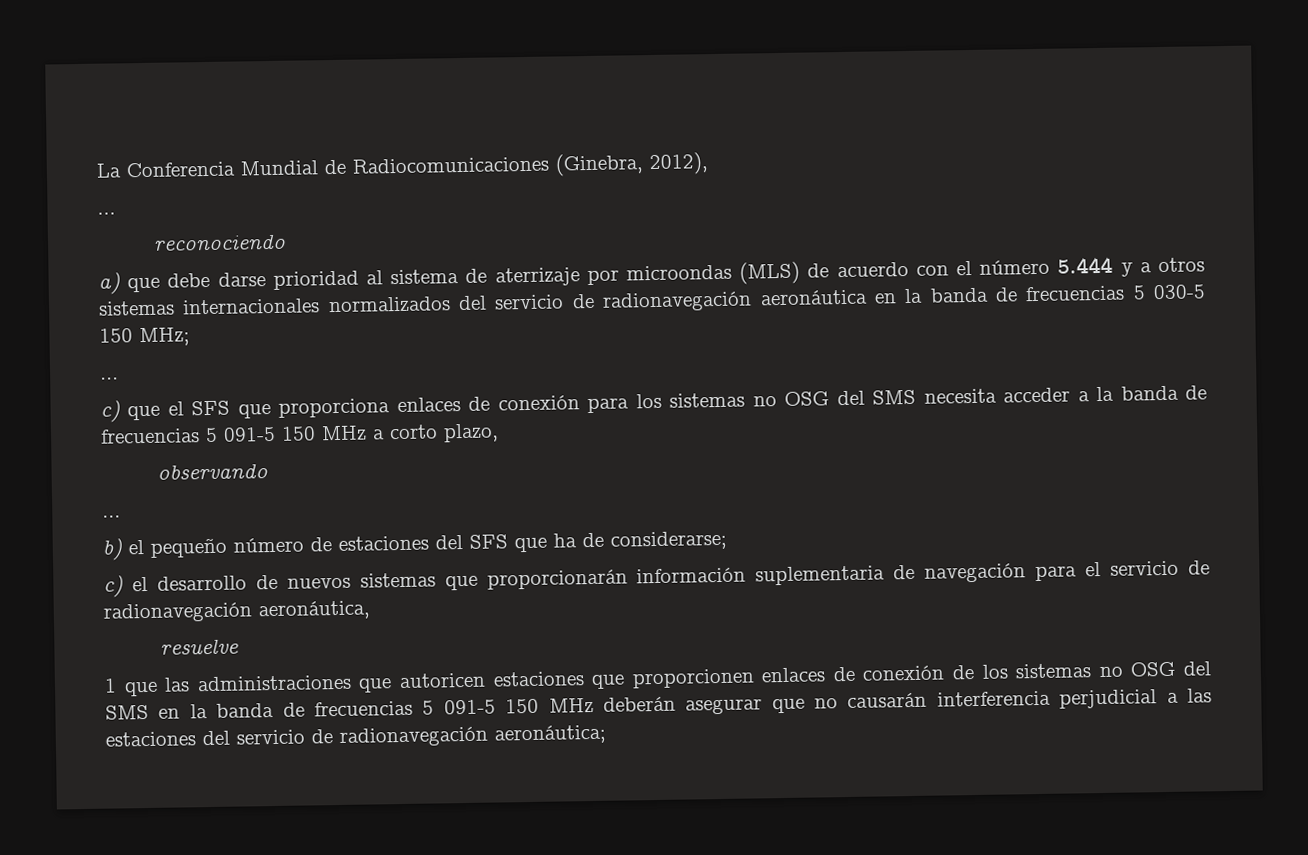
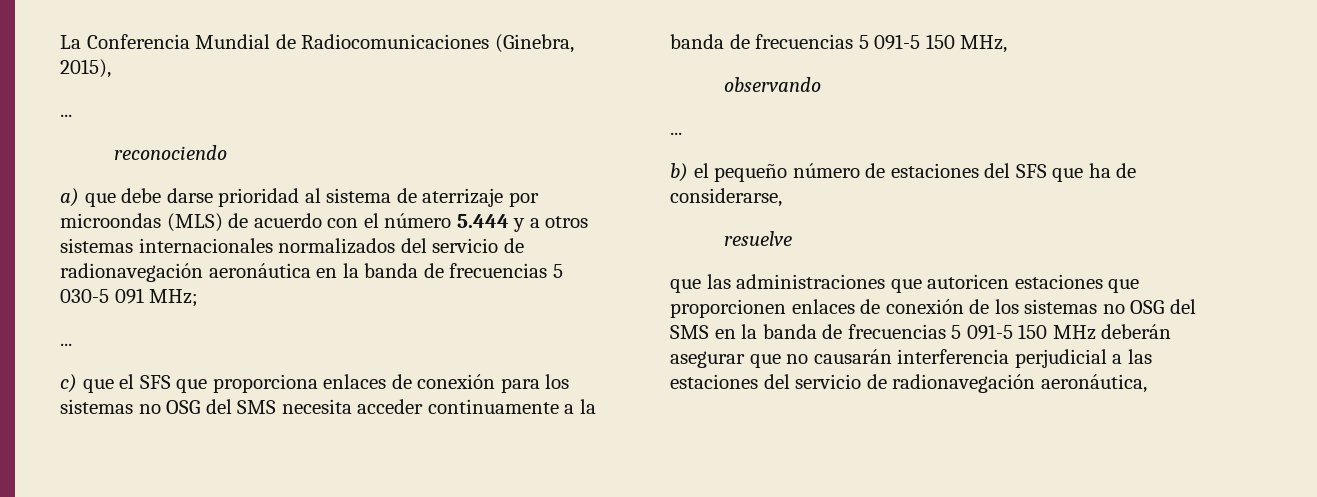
- La Conferencia Mundial de Radiocomunicaciones (Ginebra, 2012),
+ La Conferencia Mundial de Radiocomunicaciones (Ginebra, 2015),
- a) que debe darse prioridad al sistema de aterrizaje por microondas (MLS) de acuerdo con el número 5.444 y a otros sistemas internacionales normalizados del servicio de radionavegación aeronáutica en la banda de frecuencias 5 030-5 150 MHz;
+ a) que debe darse prioridad al sistema de aterrizaje por microondas (MLS) de acuerdo con el número 5.444 y a otros sistemas internacionales normalizados del servicio de radionavegación aeronáutica en la banda de frecuencias 5 030-5 091 MHz;
- c) que el SFS que proporciona enlaces de conexión para los sistemas no OSG del SMS necesita acceder a la banda de frecuencias 5 091-5 150 MHz a corto plazo,
+ c) que el SFS que proporciona enlaces de conexión para los sistemas no OSG del SMS necesita acceder continuamente a la banda de frecuencias 5 091-5 150 MHz,
- b) el pequeño número de estaciones del SFS que ha de considerarse;
- c) el desarrollo de nuevos sistemas que proporcionarán información suplementaria de navegación para el servicio de radionavegación aeronáutica,
+ b) el pequeño número de estaciones del SFS que ha de considerarse,
- 1 que las administraciones que autoricen estaciones que proporcionen enlaces de conexión de los sistemas no OSG del SMS en la banda de frecuencias 5 091-5 150 MHz deberán asegurar que no causarán interferencia perjudicial a las estaciones del servicio de radionavegación aeronáutica;
+ que las administraciones que autoricen estaciones que proporcionen enlaces de conexión de los sistemas no OSG del SMS en la banda de frecuencias 5 091-5 150 MHz deberán asegurar que no causarán interferencia perjudicial a las estaciones del servicio de radionavegación aeronáutica,

